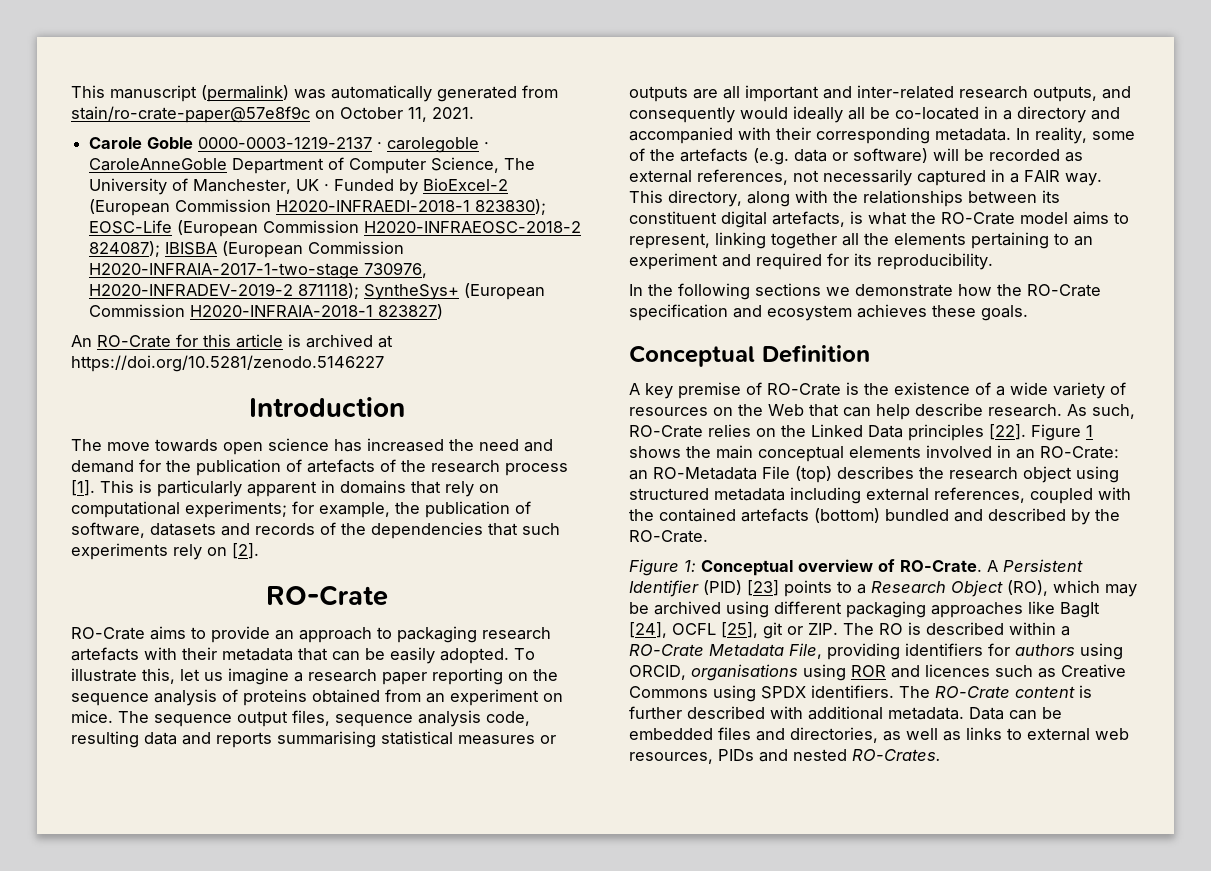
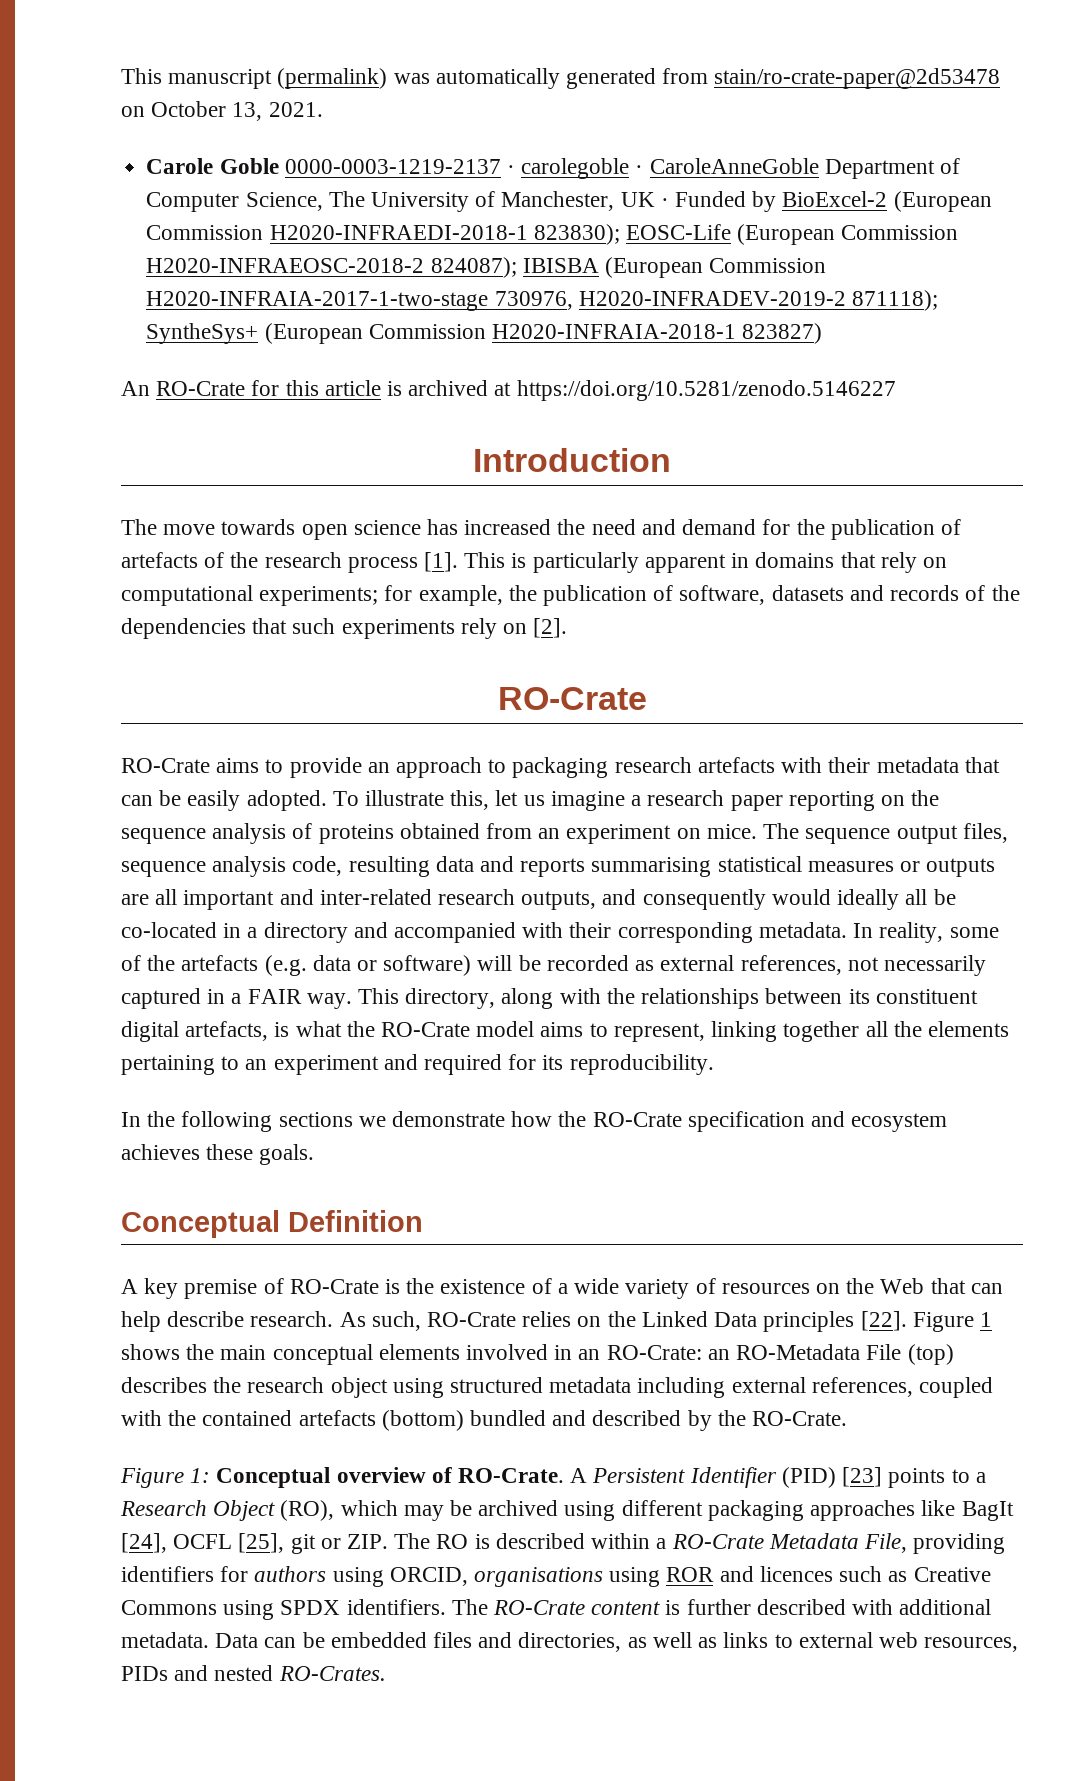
- This manuscript (permalink) was automatically generated from stain/ro-crate-paper@57e8f9c on October 11, 2021.
+ This manuscript (permalink) was automatically generated from stain/ro-crate-paper@2d53478 on October 13, 2021.

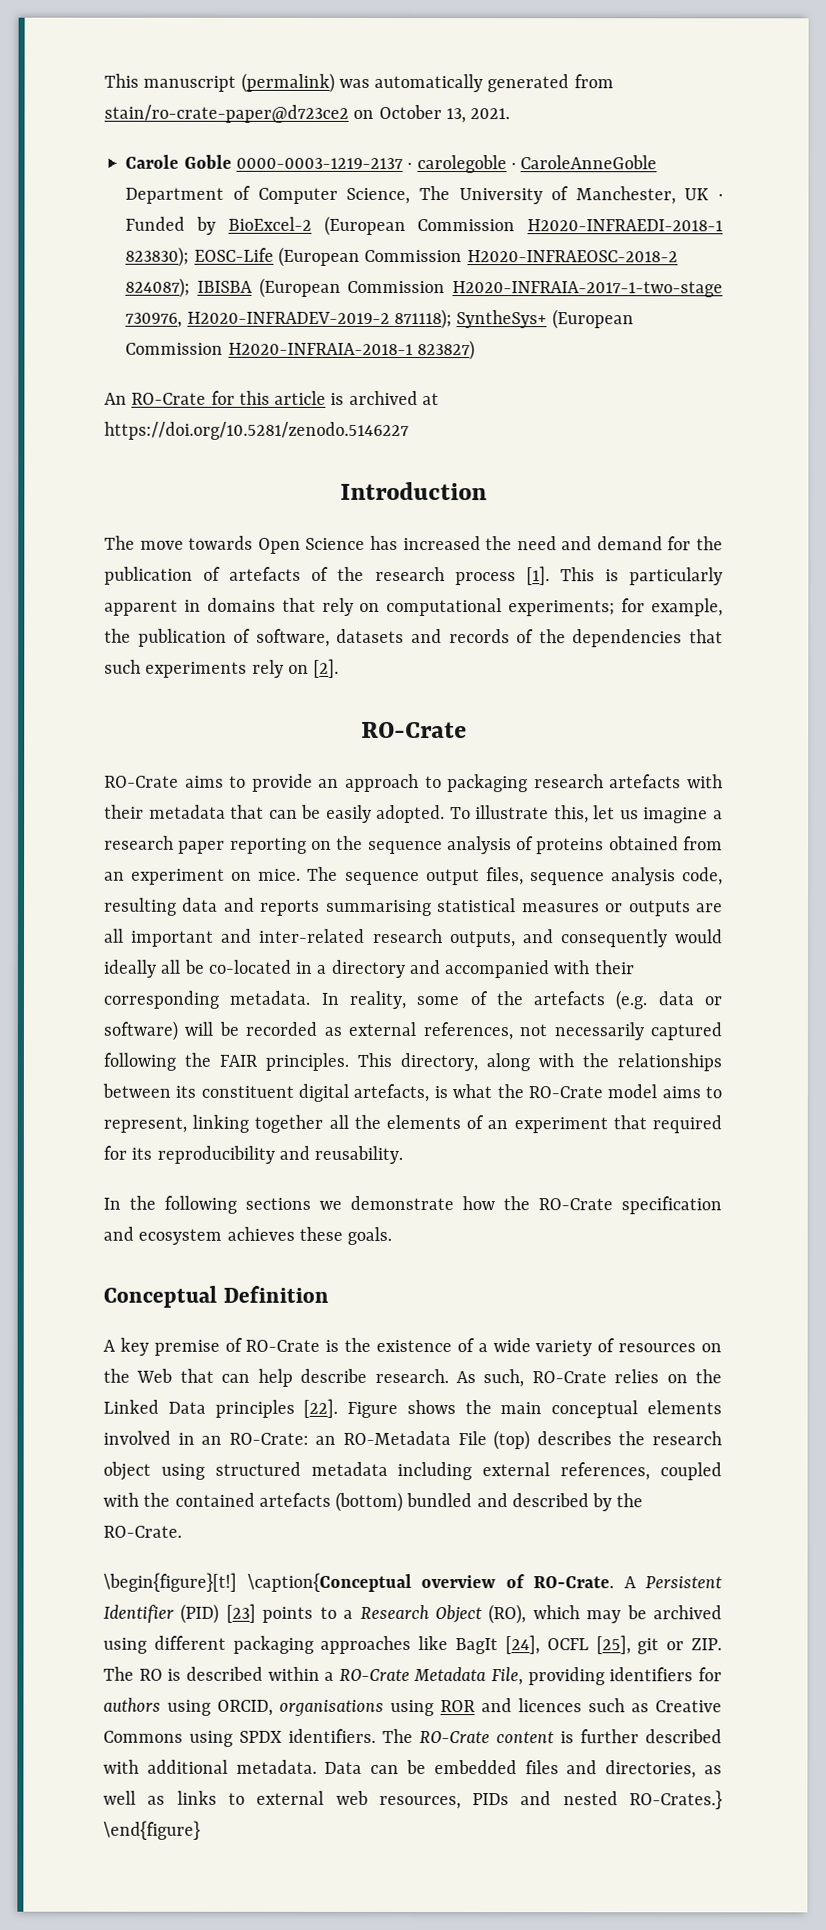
- This manuscript (permalink) was automatically generated from stain/ro-crate-paper@2d53478 on October 13, 2021.
+ This manuscript (permalink) was automatically generated from stain/ro-crate-paper@d723ce2 on October 13, 2021.
- The move towards open science has increased the need and demand for the publication of artefacts of the research process [1].
+ The move towards Open Science has increased the need and demand for the publication of artefacts of the research process [1].
- In reality, some of the artefacts (e.g. data or software) will be recorded as external references, not necessarily captured in a FAIR way.
+ In reality, some of the artefacts (e.g. data or software) will be recorded as external references, not necessarily captured following the FAIR principles.
- This directory, along with the relationships between its constituent digital artefacts, is what the RO-Crate model aims to represent, linking together all the elements pertaining to an experiment and required for its reproducibility.
+ This directory, along with the relationships between its constituent digital artefacts, is what the RO-Crate model aims to represent, linking together all the elements of an experiment that required for its reproducibility and reusability.
- Figure 1 shows the main conceptual elements involved in an RO-Crate: an RO-Metadata File (top) describes the research object using structured metadata including external references, coupled with the contained artefacts (bottom) bundled and described by the RO-Crate.
+ Figure shows the main conceptual elements involved in an RO-Crate: an RO-Metadata File (top) describes the research object using structured metadata including external references, coupled with the contained artefacts (bottom) bundled and described by the RO-Crate.
- Figure 1: Conceptual overview of RO-Crate.
+ \begin{figure}[t!] \caption{Conceptual overview of RO-Crate.
- Data can be embedded files and directories, as well as links to external web resources, PIDs and nested RO-Crates.
+ Data can be embedded files and directories, as well as links to external web resources, PIDs and nested RO-Crates.} \end{figure}

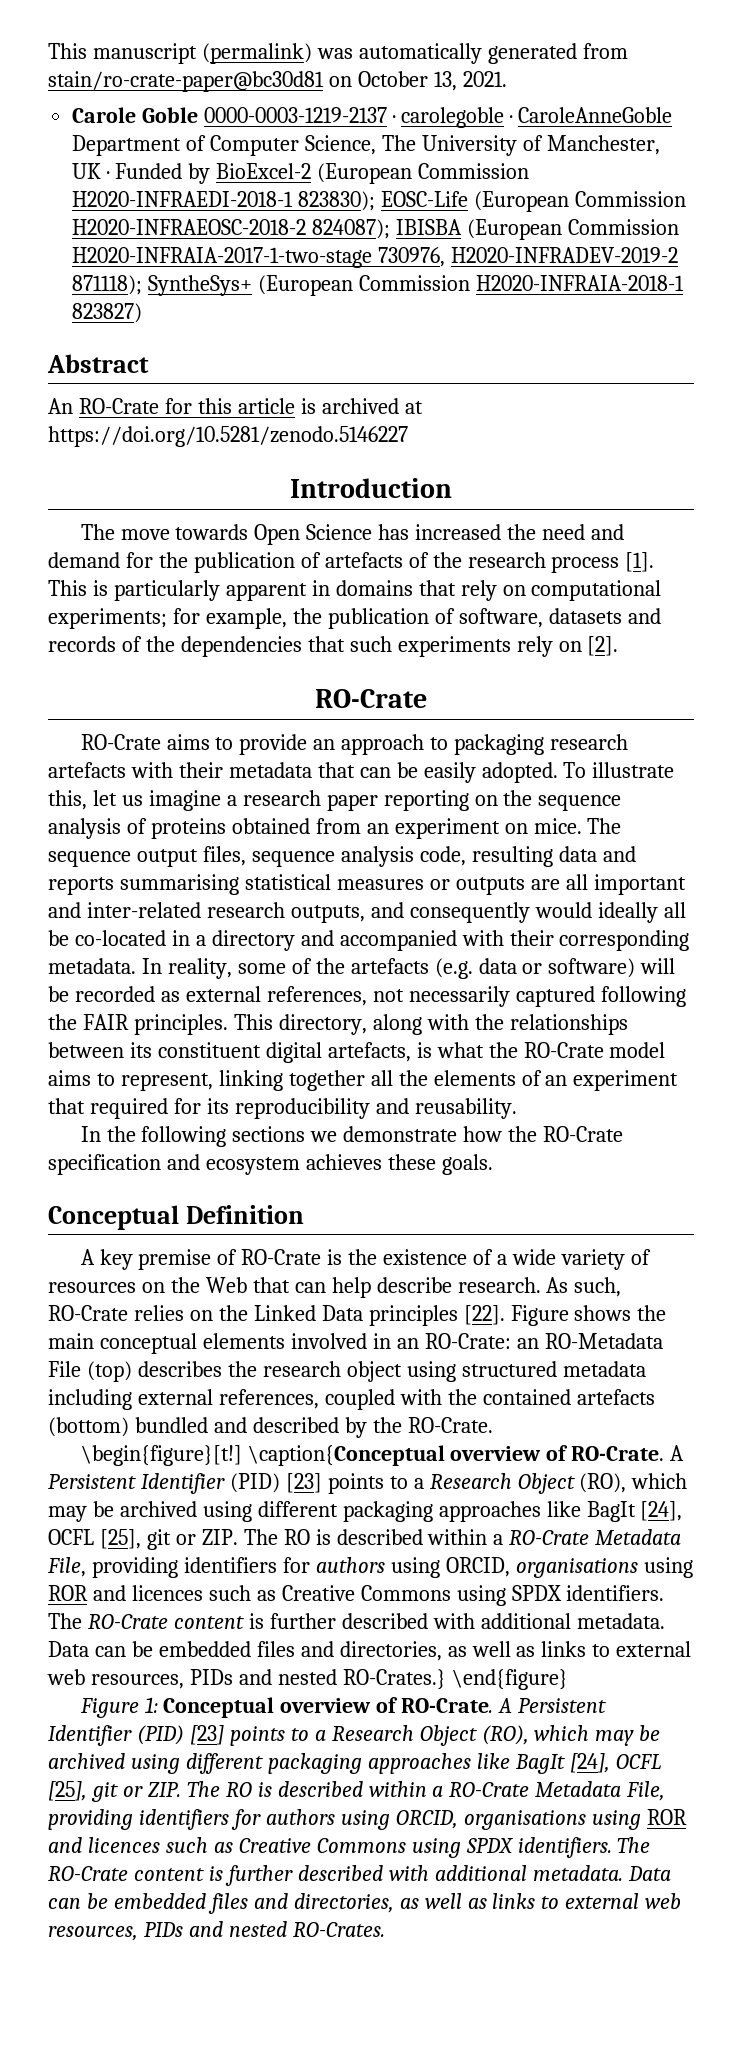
- This manuscript (permalink) was automatically generated from stain/ro-crate-paper@d723ce2 on October 13, 2021.
+ This manuscript (permalink) was automatically generated from stain/ro-crate-paper@bc30d81 on October 13, 2021.
+ Abstract
+ Figure 1: Conceptual overview of RO-Crate. A Persistent Identifier (PID) [23] points to a Research Object (RO), which may be archived using different packaging approaches like BagIt [24], OCFL [25], git or ZIP. The RO is described within a RO-Crate Metadata File, providing identifiers for authors using ORCID, organisations using ROR and licences such as Creative Commons using SPDX identifiers. The RO-Crate content is further described with additional metadata. Data can be embedded files and directories, as well as links to external web resources, PIDs and nested RO-Crates.

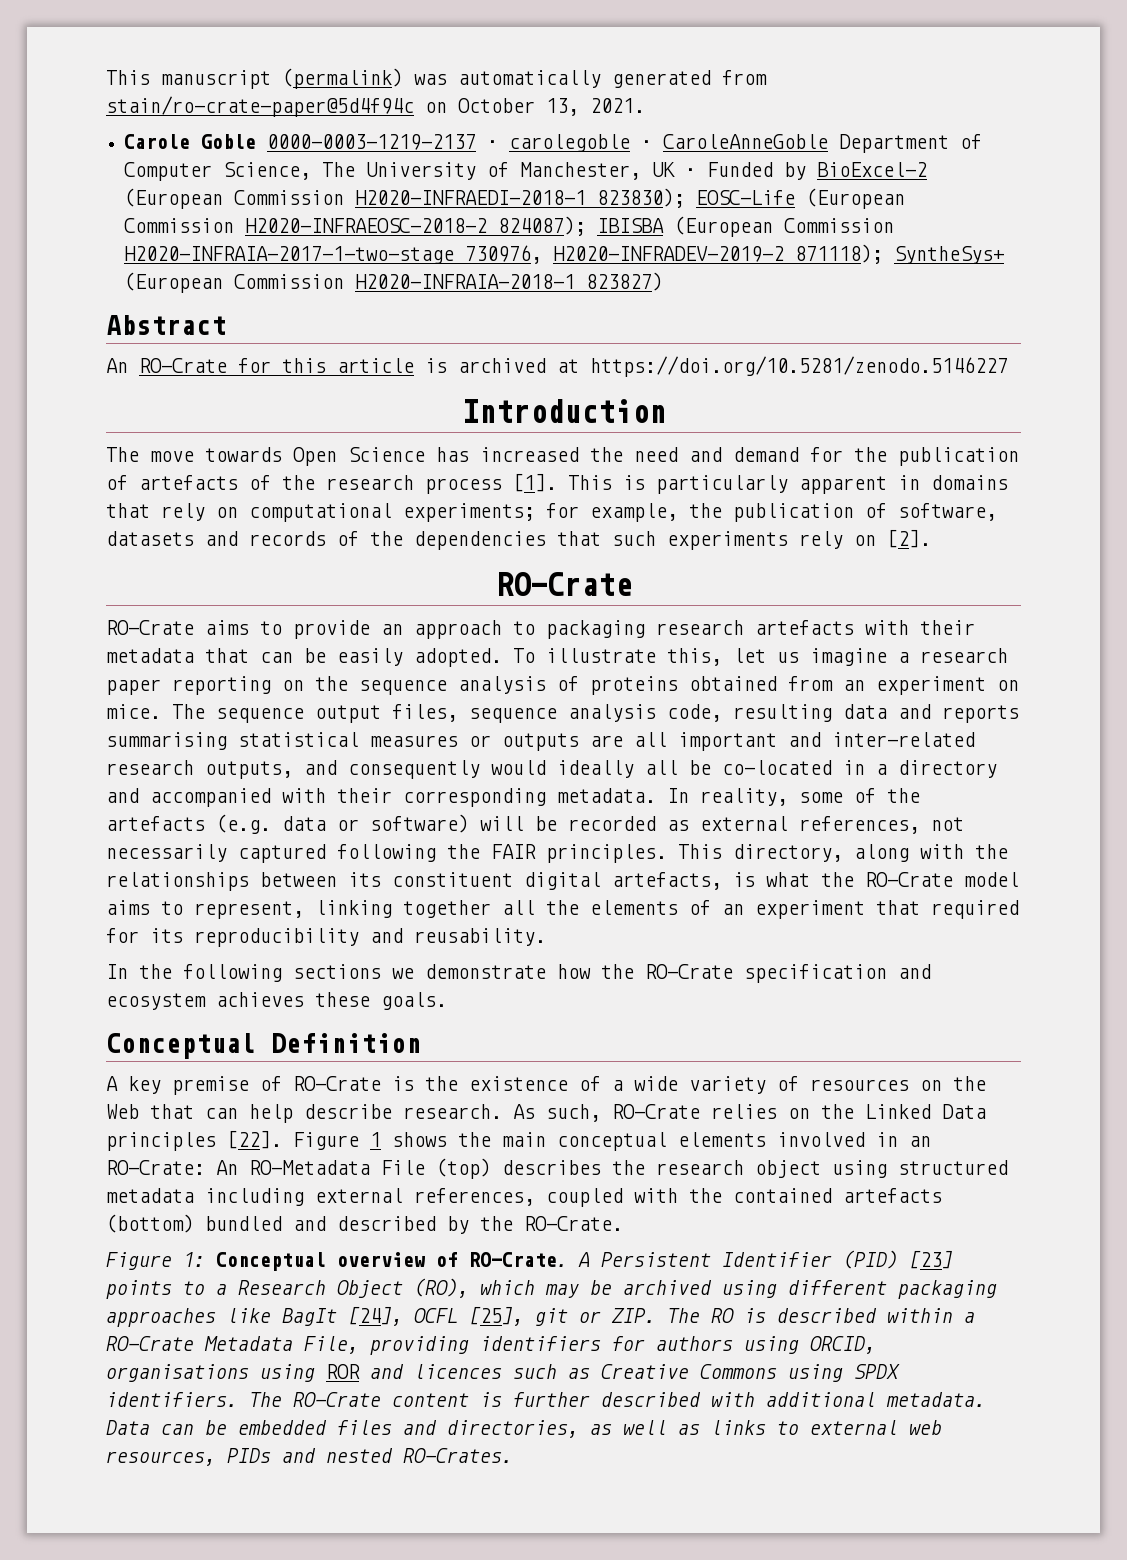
- This manuscript (permalink) was automatically generated from stain/ro-crate-paper@bc30d81 on October 13, 2021.
+ This manuscript (permalink) was automatically generated from stain/ro-crate-paper@5d4f94c on October 13, 2021.
- Figure shows the main conceptual elements involved in an RO-Crate: an RO-Metadata File (top) describes the research object using structured metadata including external references, coupled with the contained artefacts (bottom) bundled and described by the RO-Crate.
+ Figure 1 shows the main conceptual elements involved in an RO-Crate: An RO-Metadata File (top) describes the research object using structured metadata including external references, coupled with the contained artefacts (bottom) bundled and described by the RO-Crate.
- \begin{figure}[t!] \caption{Conceptual overview of RO-Crate. A Persistent Identifier (PID) [23] points to a Research Object (RO), which may be archived using different packaging approaches like BagIt [24], OCFL [25], git or ZIP. The RO is described within a RO-Crate Metadata File, providing identifiers for authors using ORCID, organisations using ROR and licences such as Creative Commons using SPDX identifiers. The RO-Crate content is further described with additional metadata. Data can be embedded files and directories, as well as links to external web resources, PIDs and nested RO-Crates.} \end{figure}

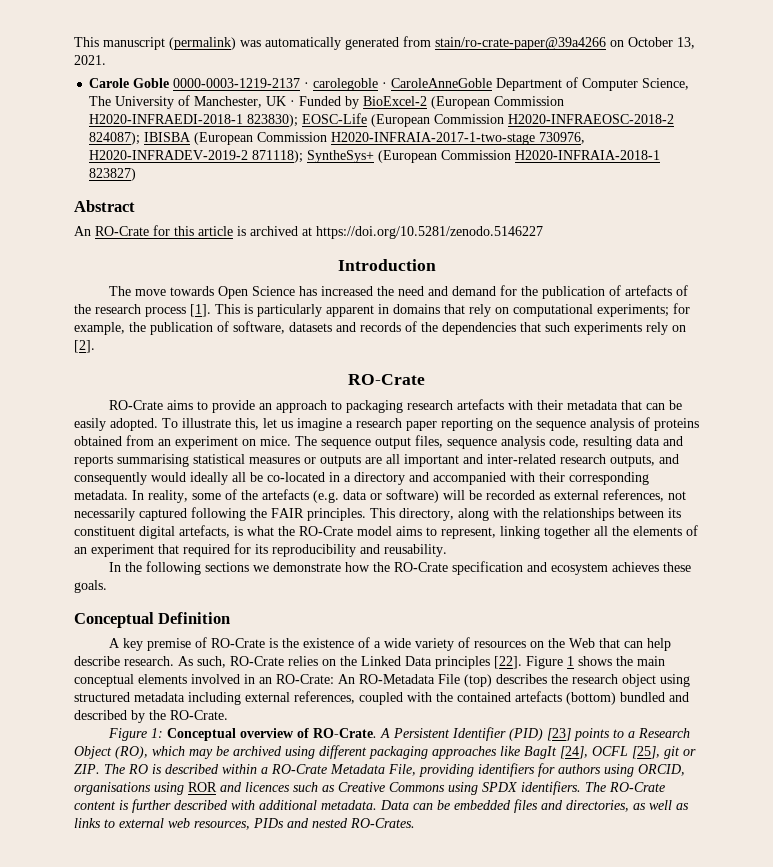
- This manuscript (permalink) was automatically generated from stain/ro-crate-paper@5d4f94c on October 13, 2021.
+ This manuscript (permalink) was automatically generated from stain/ro-crate-paper@39a4266 on October 13, 2021.

